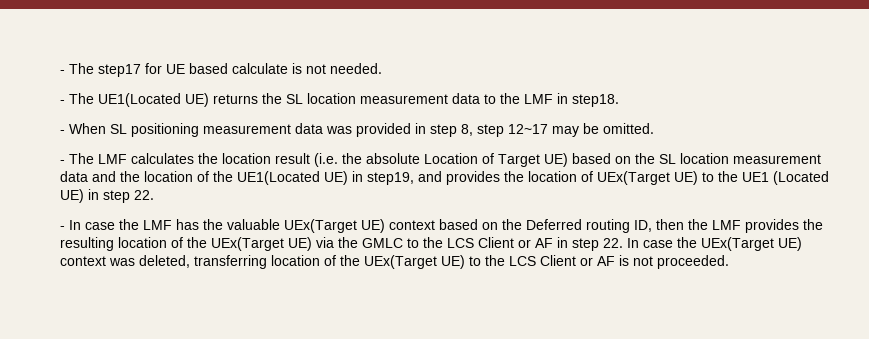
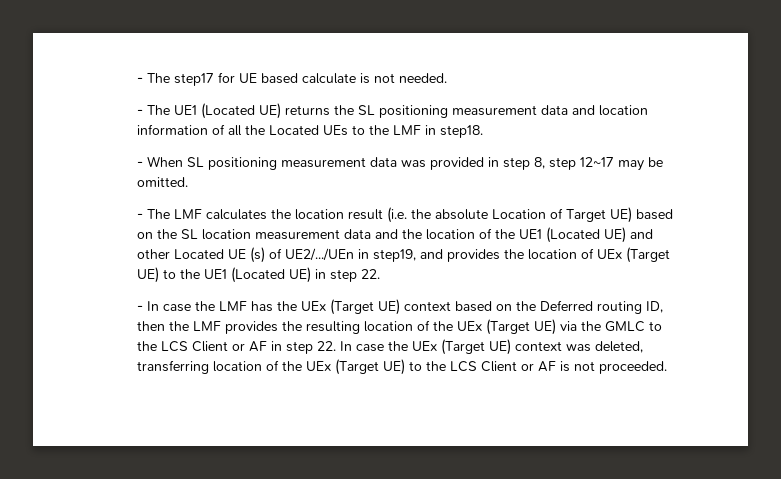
- - The UE1(Located UE) returns the SL location measurement data to the LMF in step18.
+ - The UE1 (Located UE) returns the SL positioning measurement data and location information of all the Located UEs to the LMF in step18.
- - The LMF calculates the location result (i.e. the absolute Location of Target UE) based on the SL location measurement data and the location of the UE1(Located UE) in step19, and provides the location of UEx(Target UE) to the UE1 (Located UE) in step 22.
+ - The LMF calculates the location result (i.e. the absolute Location of Target UE) based on the SL location measurement data and the location of the UE1 (Located UE) and other Located UE (s) of UE2/.../UEn in step19, and provides the location of UEx (Target UE) to the UE1 (Located UE) in step 22.
- - In case the LMF has the valuable UEx(Target UE) context based on the Deferred routing ID, then the LMF provides the resulting location of the UEx(Target UE) via the GMLC to the LCS Client or AF in step 22. In case the UEx(Target UE) context was deleted, transferring location of the UEx(Target UE) to the LCS Client or AF is not proceeded.
+ - In case the LMF has the UEx (Target UE) context based on the Deferred routing ID, then the LMF provides the resulting location of the UEx (Target UE) via the GMLC to the LCS Client or AF in step 22. In case the UEx (Target UE) context was deleted, transferring location of the UEx (Target UE) to the LCS Client or AF is not proceeded.

